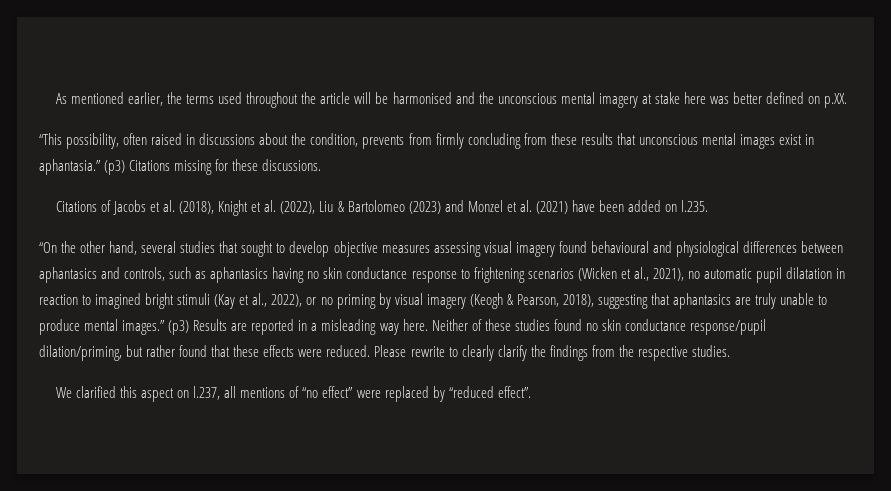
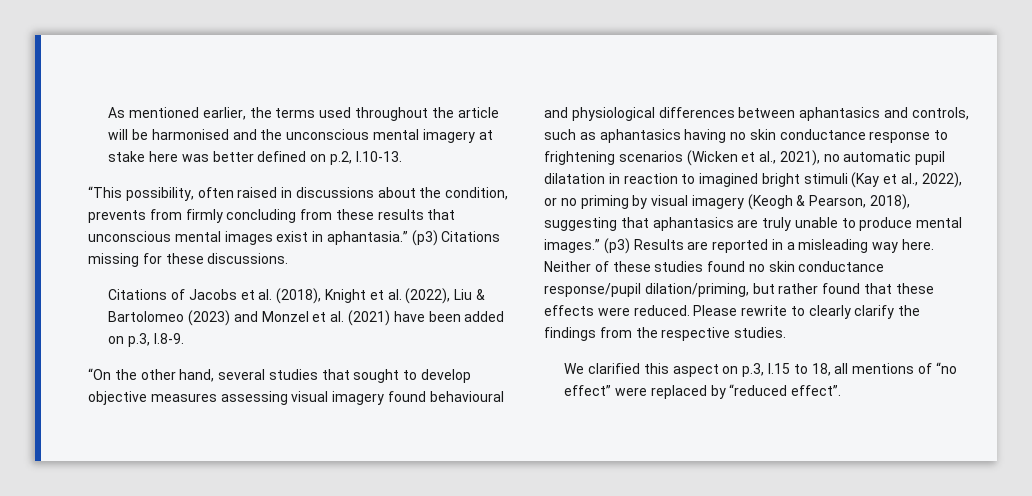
- As mentioned earlier, the terms used throughout the article will be harmonised and the unconscious mental imagery at stake here was better defined on p.XX.
+ As mentioned earlier, the terms used throughout the article will be harmonised and the unconscious mental imagery at stake here was better defined on p.2, l.10-13.
- Citations of Jacobs et al. (2018), Knight et al. (2022), Liu & Bartolomeo (2023) and Monzel et al. (2021) have been added on l.235.
+ Citations of Jacobs et al. (2018), Knight et al. (2022), Liu & Bartolomeo (2023) and Monzel et al. (2021) have been added on p.3, l.8-9.
- We clarified this aspect on l.237, all mentions of “no effect” were replaced by “reduced effect”.
+ We clarified this aspect on p.3, l.15 to 18, all mentions of “no effect” were replaced by “reduced effect”.

